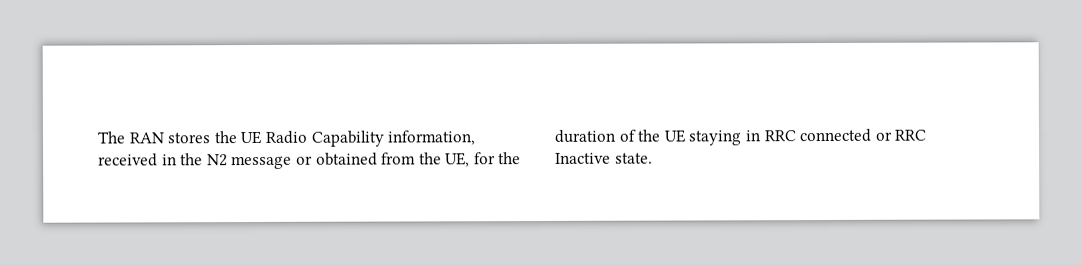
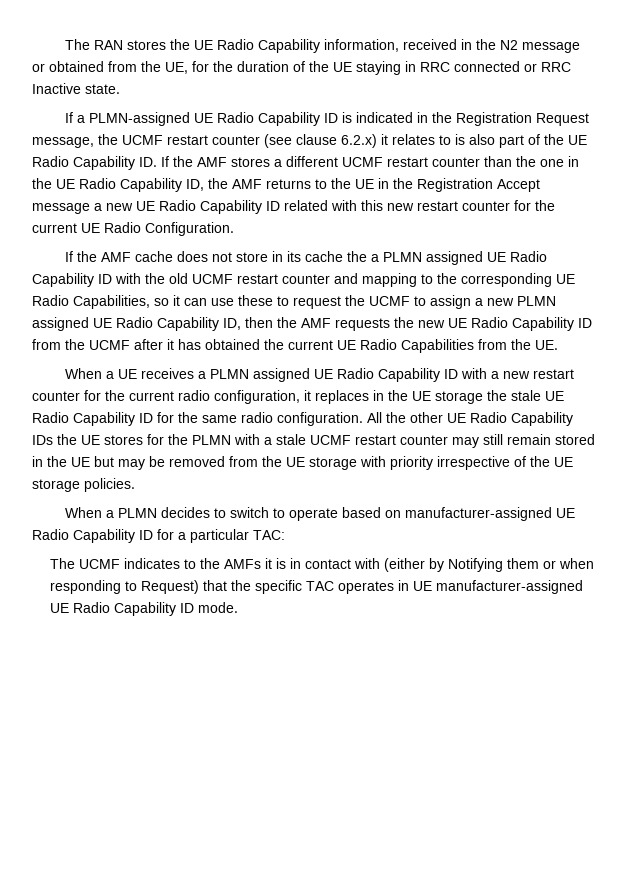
+ If a PLMN-assigned UE Radio Capability ID is indicated in the Registration Request message, the UCMF restart counter (see clause 6.2.x) it relates to is also part of the UE Radio Capability ID. If the AMF stores a different UCMF restart counter than the one in the UE Radio Capability ID, the AMF returns to the UE in the Registration Accept message a new UE Radio Capability ID related with this new restart counter for the current UE Radio Configuration.
+ If the AMF cache does not store in its cache the a PLMN assigned UE Radio Capability ID with the old UCMF restart counter and mapping to the corresponding UE Radio Capabilities, so it can use these to request the UCMF to assign a new PLMN assigned UE Radio Capability ID, then the AMF requests the new UE Radio Capability ID from the UCMF after it has obtained the current UE Radio Capabilities from the UE.
+ When a UE receives a PLMN assigned UE Radio Capability ID with a new restart counter for the current radio configuration, it replaces in the UE storage the stale UE Radio Capability ID for the same radio configuration. All the other UE Radio Capability IDs the UE stores for the PLMN with a stale UCMF restart counter may still remain stored in the UE but may be removed from the UE storage with priority irrespective of the UE storage policies.
+ When a PLMN decides to switch to operate based on manufacturer-assigned UE Radio Capability ID for a particular TAC:
+ The UCMF indicates to the AMFs it is in contact with (either by Notifying them or when responding to Request) that the specific TAC operates in UE manufacturer-assigned UE Radio Capability ID mode.

